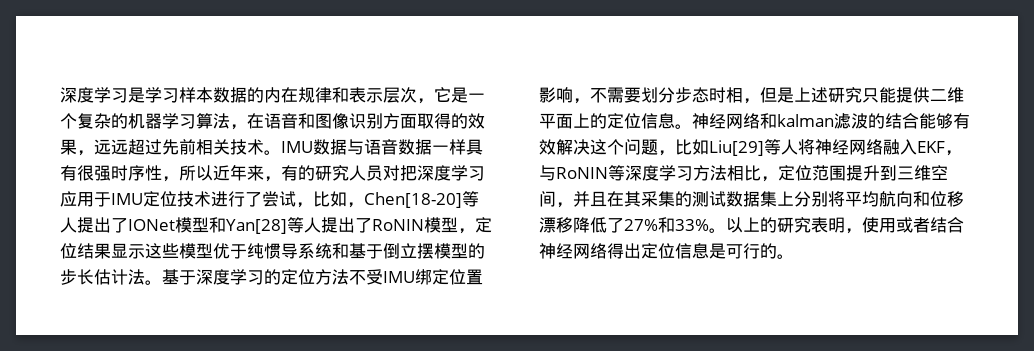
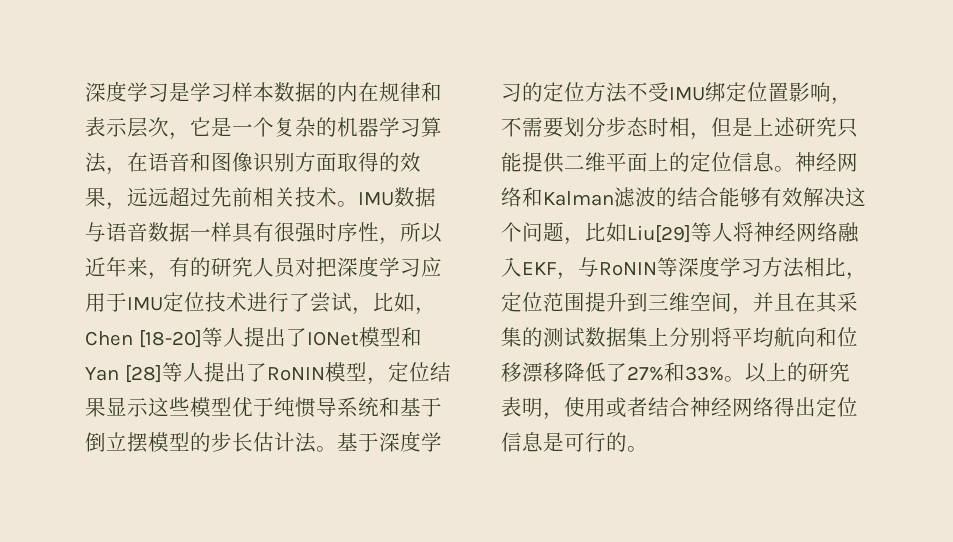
- IMU数据与语音数据一样具有很强时序性，所以近年来，有的研究人员对把深度学习应用于IMU定位技术进行了尝试，比如，Chen[18-20]等人提出了IONet模型和Yan[28]等人提出了RoNIN模型，定位结果显示这些模型优于纯惯导系统和基于倒立摆模型的步长估计法。
+ IMU数据与语音数据一样具有很强时序性，所以近年来，有的研究人员对把深度学习应用于IMU定位技术进行了尝试，比如，Chen [18-20]等人提出了IONet模型和Yan [28]等人提出了RoNIN模型，定位结果显示这些模型优于纯惯导系统和基于倒立摆模型的步长估计法。
- 神经网络和kalman滤波的结合能够有效解决这个问题，比如Liu[29]等人将神经网络融入EKF，与RoNIN等深度学习方法相比，定位范围提升到三维空间，并且在其采集的测试数据集上分别将平均航向和位移漂移降低了27%和33%。
+ 神经网络和Kalman滤波的结合能够有效解决这个问题，比如Liu[29]等人将神经网络融入EKF，与RoNIN等深度学习方法相比，定位范围提升到三维空间，并且在其采集的测试数据集上分别将平均航向和位移漂移降低了27%和33%。

